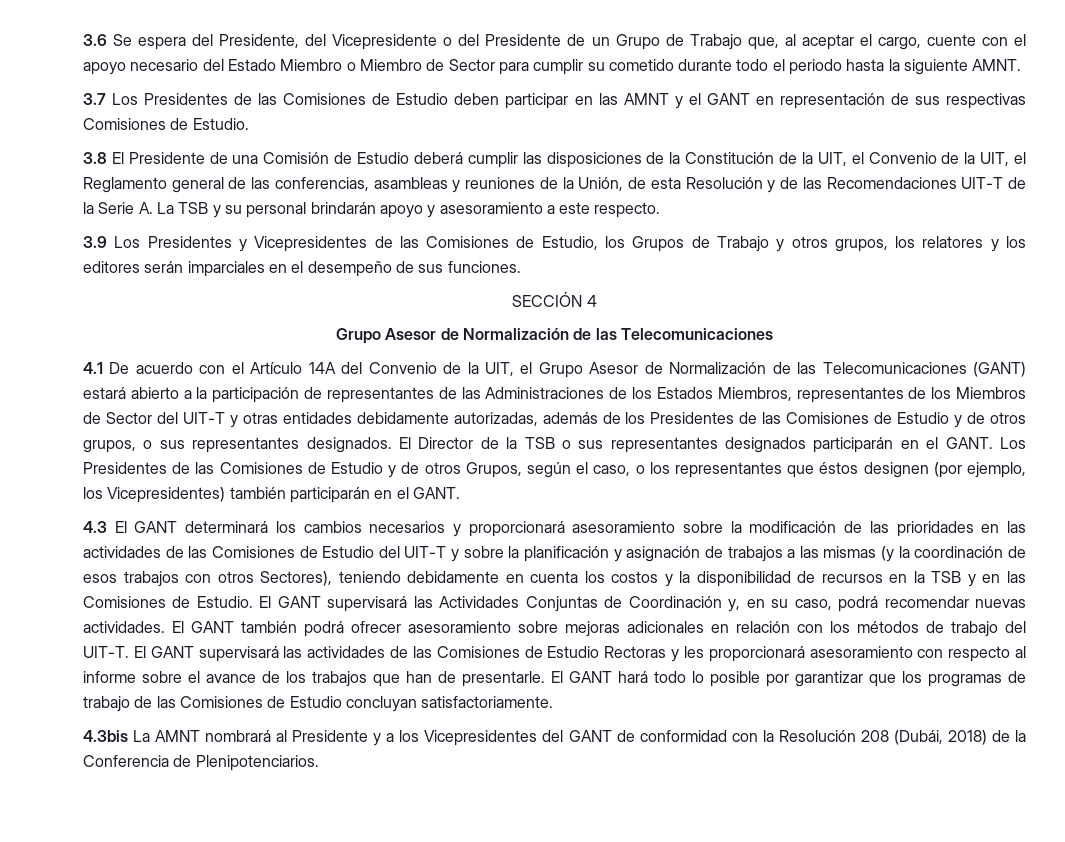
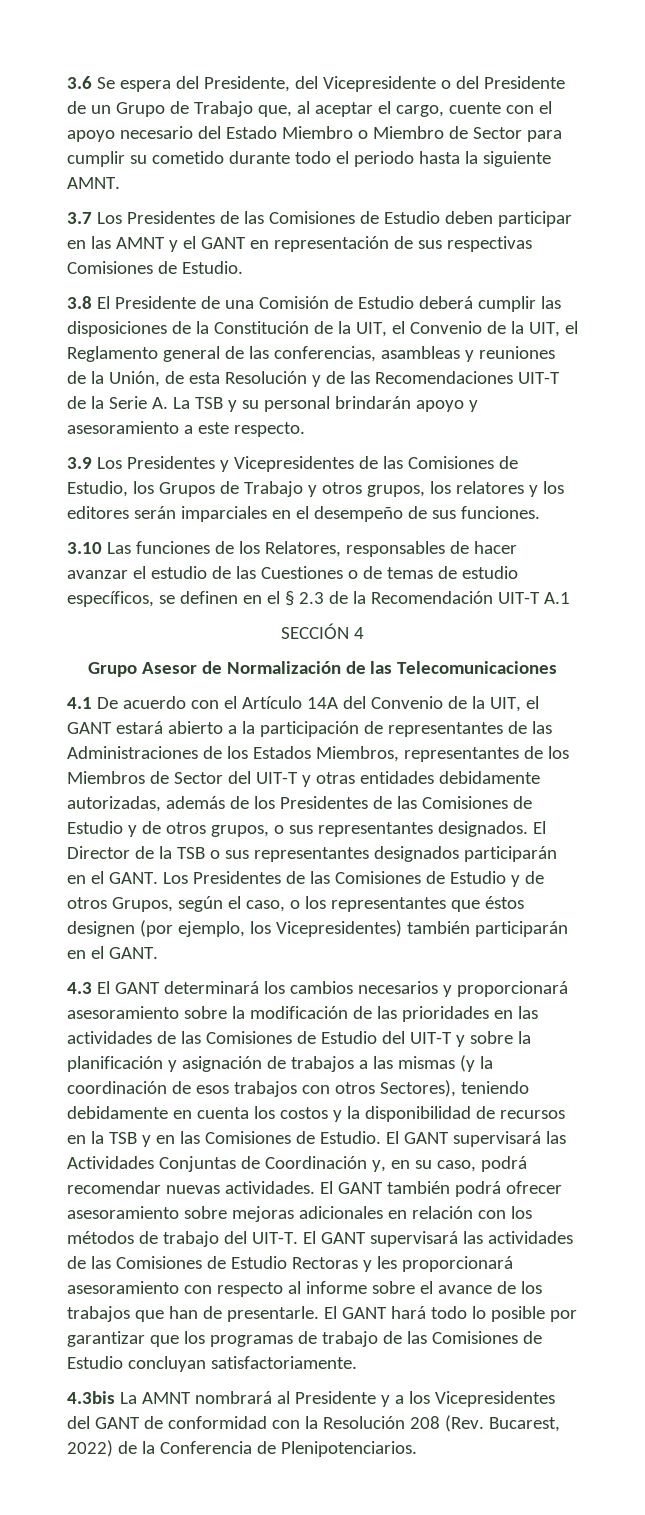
+ 3.10 Las funciones de los Relatores, responsables de hacer avanzar el estudio de las Cuestiones o de temas de estudio específicos, se definen en el § 2.3 de la Recomendación UIT-T A.1
- 4.1 De acuerdo con el Artículo 14A del Convenio de la UIT, el Grupo Asesor de Normalización de las Telecomunicaciones (GANT) estará abierto a la participación de representantes de las Administraciones de los Estados Miembros, representantes de los Miembros de Sector del UIT-T y otras entidades debidamente autorizadas, además de los Presidentes de las Comisiones de Estudio y de otros grupos, o sus representantes designados.
+ 4.1 De acuerdo con el Artículo 14A del Convenio de la UIT, el GANT estará abierto a la participación de representantes de las Administraciones de los Estados Miembros, representantes de los Miembros de Sector del UIT-T y otras entidades debidamente autorizadas, además de los Presidentes de las Comisiones de Estudio y de otros grupos, o sus representantes designados.
- 4.3bis La AMNT nombrará al Presidente y a los Vicepresidentes del GANT de conformidad con la Resolución 208 (Dubái, 2018) de la Conferencia de Plenipotenciarios.
+ 4.3bis La AMNT nombrará al Presidente y a los Vicepresidentes del GANT de conformidad con la Resolución 208 (Rev. Bucarest, 2022) de la Conferencia de Plenipotenciarios.

